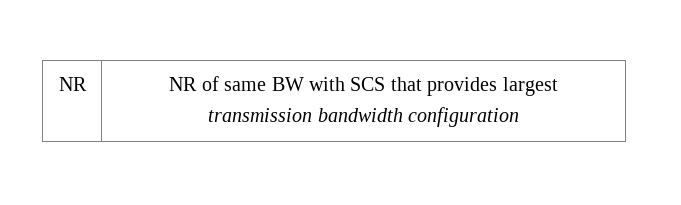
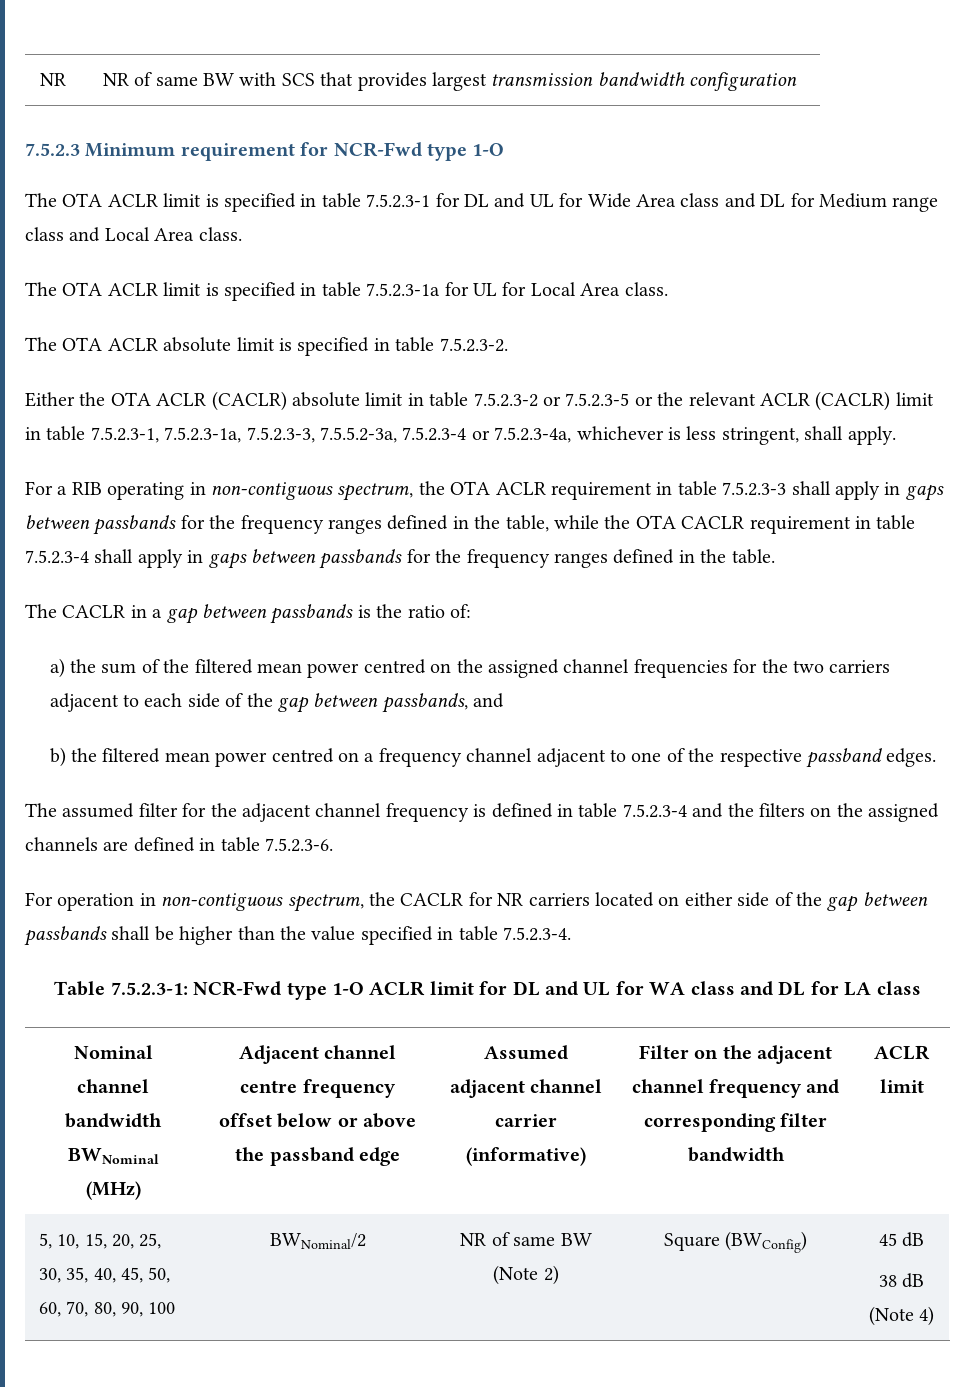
+ 7.5.2.3 Minimum requirement for NCR-Fwd type 1-O
+ The OTA ACLR limit is specified in table 7.5.2.3-1 for DL and UL for Wide Area class and DL for Medium range class and Local Area class.
+ The OTA ACLR limit is specified in table 7.5.2.3-1a for UL for Local Area class.
+ The OTA ACLR absolute limit is specified in table 7.5.2.3-2.
+ Either the OTA ACLR (CACLR) absolute limit in table 7.5.2.3-2 or 7.5.2.3-5 or the relevant ACLR (CACLR) limit in table 7.5.2.3-1, 7.5.2.3-1a, 7.5.2.3-3, 7.5.5.2-3a, 7.5.2.3-4 or 7.5.2.3-4a, whichever is less stringent, shall apply.
+ For a RIB operating in non-contiguous spectrum, the OTA ACLR requirement in table 7.5.2.3-3 shall apply in gaps between passbands for the frequency ranges defined in the table, while the OTA CACLR requirement in table 7.5.2.3-4 shall apply in gaps between passbands for the frequency ranges defined in the table.
+ The CACLR in a gap between passbands is the ratio of:
+ a) the sum of the filtered mean power centred on the assigned channel frequencies for the two carriers adjacent to each side of the gap between passbands, and
+ b) the filtered mean power centred on a frequency channel adjacent to one of the respective passband edges.
+ The assumed filter for the adjacent channel frequency is defined in table 7.5.2.3-4 and the filters on the assigned channels are defined in table 7.5.2.3-6.
+ For operation in non-contiguous spectrum, the CACLR for NR carriers located on either side of the gap between passbands shall be higher than the value specified in table 7.5.2.3-4.
+ Table 7.5.2.3-1: NCR-Fwd type 1-O ACLR limit for DL and UL for WA class and DL for LA class
+ Nominal channel bandwidth BWNominal (MHz) | Adjacent channel centre frequency offset below or above the passband edge | Assumed adjacent channel carrier (informative) | Filter on the adjacent channel frequency and corresponding filter bandwidth | ACLR limit
+ 5, 10, 15, 20, 25, 30, 35, 40, 45, 50, 60, 70, 80, 90, 100 | BWNominal/2 | NR of same BW (Note 2) | Square (BWConfig) | 45 dB
+ 38 dB (Note 4)

